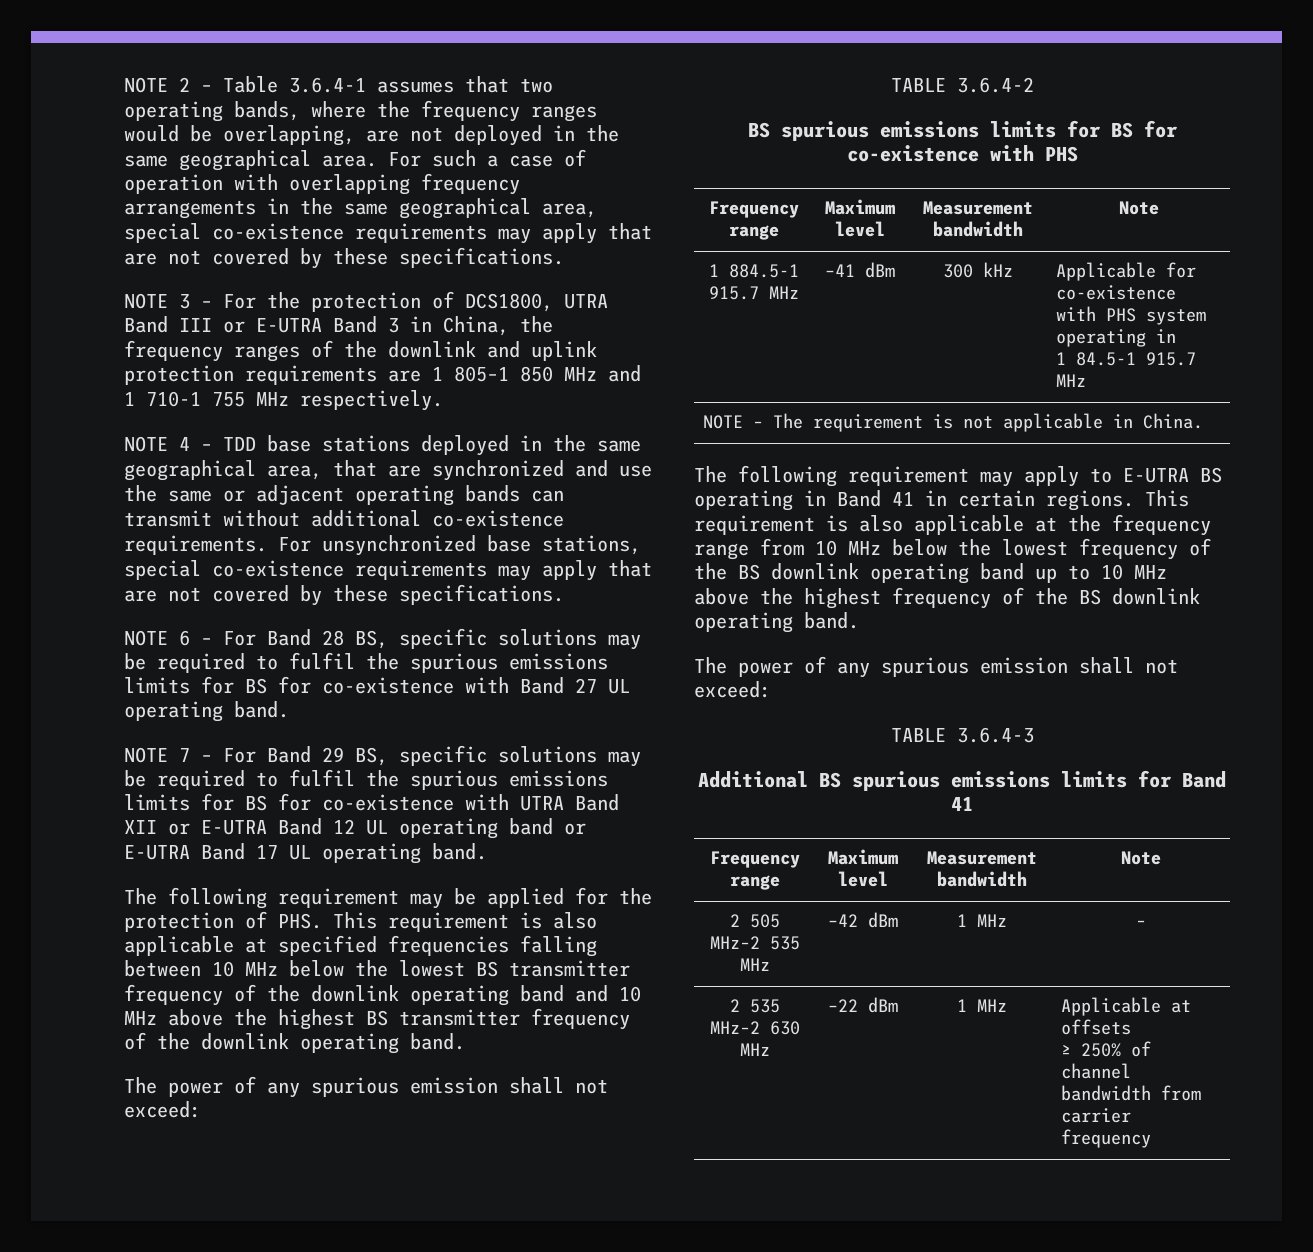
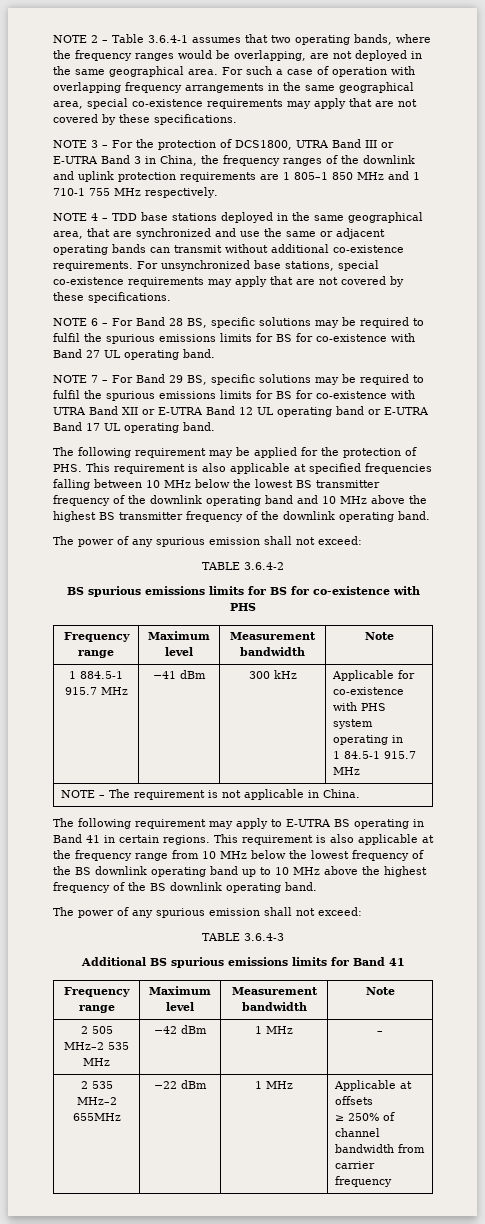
- 2 535 MHz–2 630 MHz | −22 dBm | 1 MHz | Applicable at offsets
+ 2 535 MHz–2 655MHz | −22 dBm | 1 MHz | Applicable at offsets

